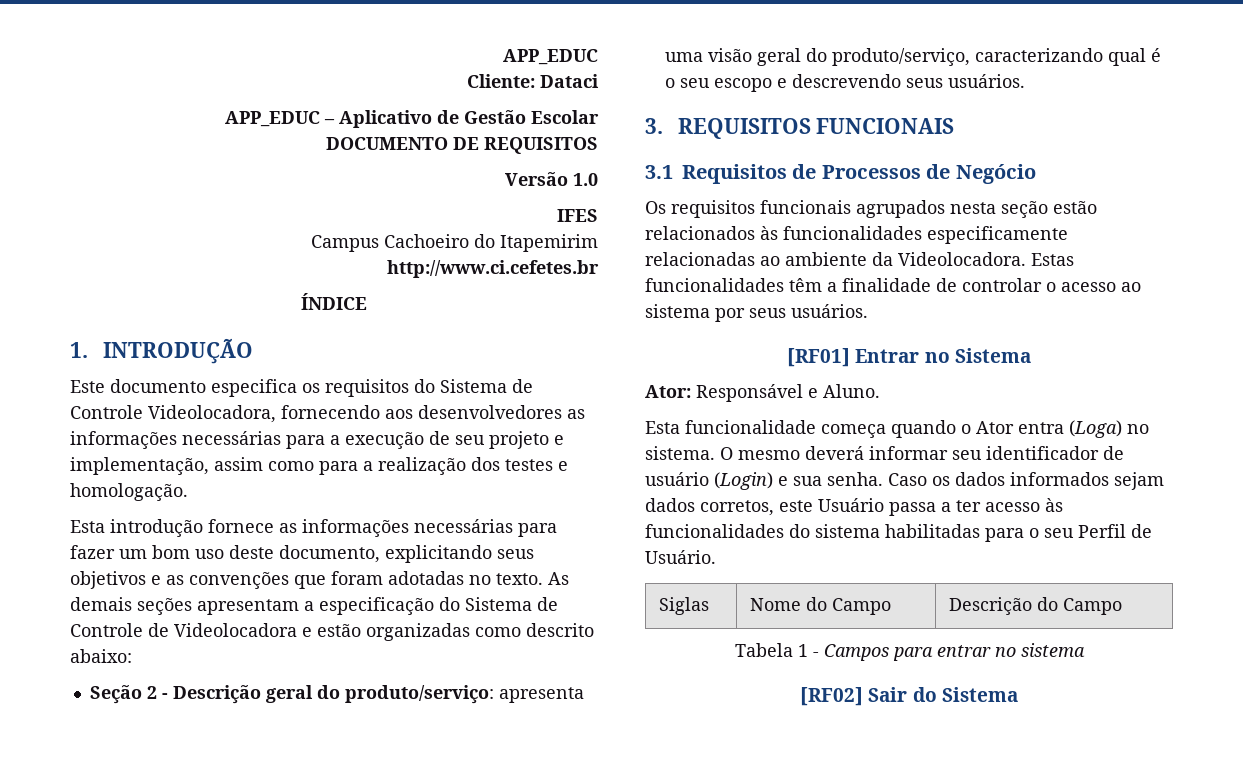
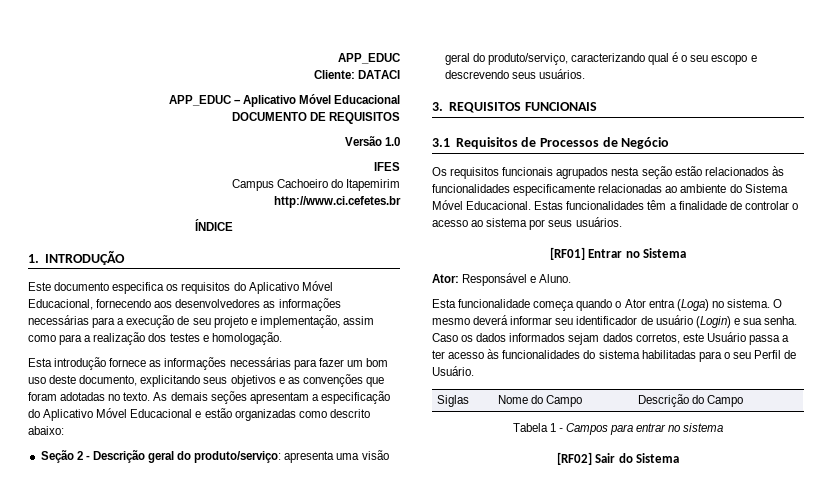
- Cliente: Dataci
+ Cliente: DATACI
- APP_EDUC – Aplicativo de Gestão Escolar
+ APP_EDUC – Aplicativo Móvel Educacional
- Este documento especifica os requisitos do Sistema de Controle Videolocadora, fornecendo aos desenvolvedores as informações necessárias para a execução de seu projeto e implementação, assim como para a realização dos testes e homologação.
+ Este documento especifica os requisitos do Aplicativo Móvel Educacional, fornecendo aos desenvolvedores as informações necessárias para a execução de seu projeto e implementação, assim como para a realização dos testes e homologação.
- As demais seções apresentam a especificação do Sistema de Controle de Videolocadora e estão organizadas como descrito abaixo:
+ As demais seções apresentam a especificação do Aplicativo Móvel Educacional e estão organizadas como descrito abaixo:
- Os requisitos funcionais agrupados nesta seção estão relacionados às funcionalidades especificamente relacionadas ao ambiente da Videolocadora.
+ Os requisitos funcionais agrupados nesta seção estão relacionados às funcionalidades especificamente relacionadas ao ambiente do Sistema Móvel Educacional.

